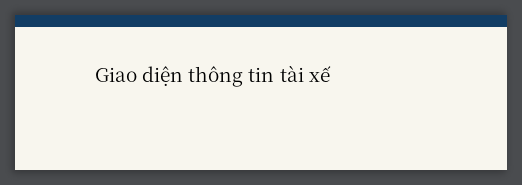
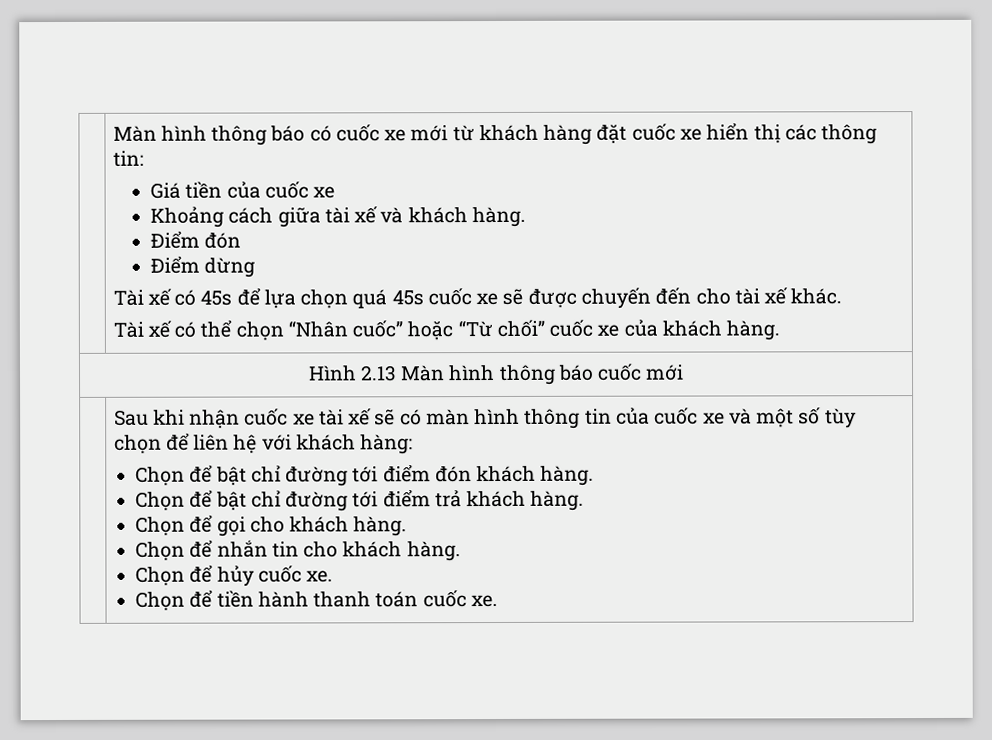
- Giao diện thông tin tài xế
+ Màn hình thông báo có cuốc xe mới từ khách hàng đặt cuốc xe hiển thị các thông tin:
+ Giá tiền của cuốc xe
+ Khoảng cách giữa tài xế và khách hàng.
+ Điểm đón
+ Điểm dừng
+ Tài xế có 45s để lựa chọn quá 45s cuốc xe sẽ được chuyến đến cho tài xế khác.
+ Tài xế có thể chọn “Nhân cuốc” hoặc “Từ chối” cuốc xe của khách hàng.
+ Hình 2.13 Màn hình thông báo cuốc mới
+ | Sau khi nhận cuốc xe tài xế sẽ có màn hình thông tin của cuốc xe và một số tùy chọn để liên hệ với khách hàng:
+ Chọn để bật chỉ đường tới điểm đón khách hàng.
+ Chọn để bật chỉ đường tới điểm trả khách hàng.
+ Chọn để gọi cho khách hàng.
+ Chọn để nhắn tin cho khách hàng.
+ Chọn để hủy cuốc xe.
+ Chọn để tiền hành thanh toán cuốc xe.

